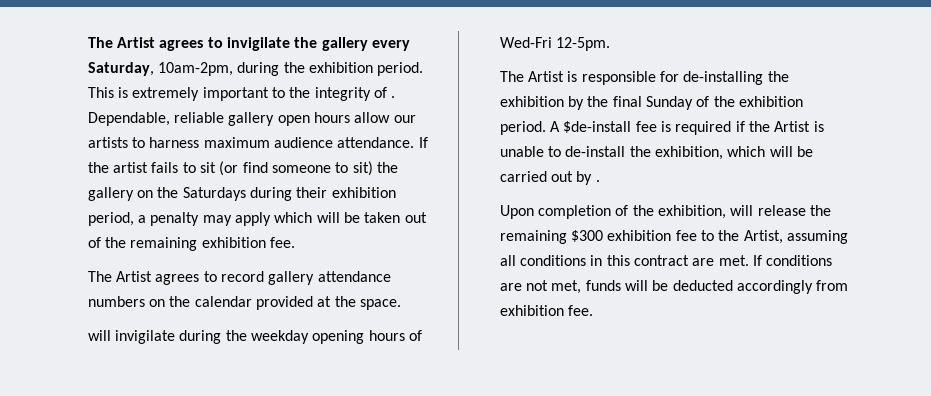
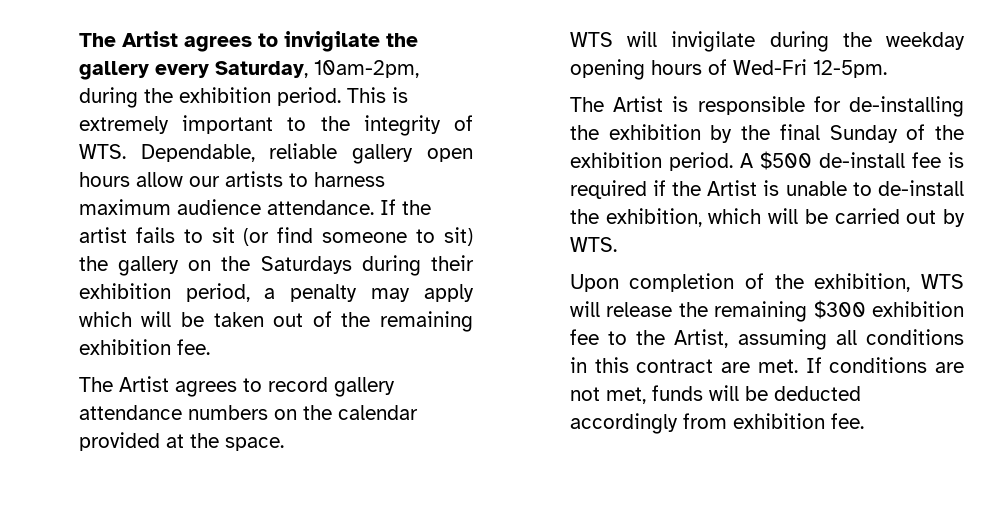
- This is extremely important to the integrity of . Dependable, reliable gallery open hours allow our artists to harness maximum audience attendance.
+ This is extremely important to the integrity of WTS. Dependable, reliable gallery open hours allow our artists to harness maximum audience attendance.
- will invigilate during the weekday opening hours of Wed-Fri 12-5pm.
+ WTS will invigilate during the weekday opening hours of Wed-Fri 12-5pm.
- A $de-install fee is required if the Artist is unable to de-install the exhibition, which will be carried out by .
+ A $500 de-install fee is required if the Artist is unable to de-install the exhibition, which will be carried out by WTS.
- Upon completion of the exhibition, will release the remaining $300 exhibition fee to the Artist, assuming all conditions in this contract are met.
+ Upon completion of the exhibition, WTS will release the remaining $300 exhibition fee to the Artist, assuming all conditions in this contract are met.

